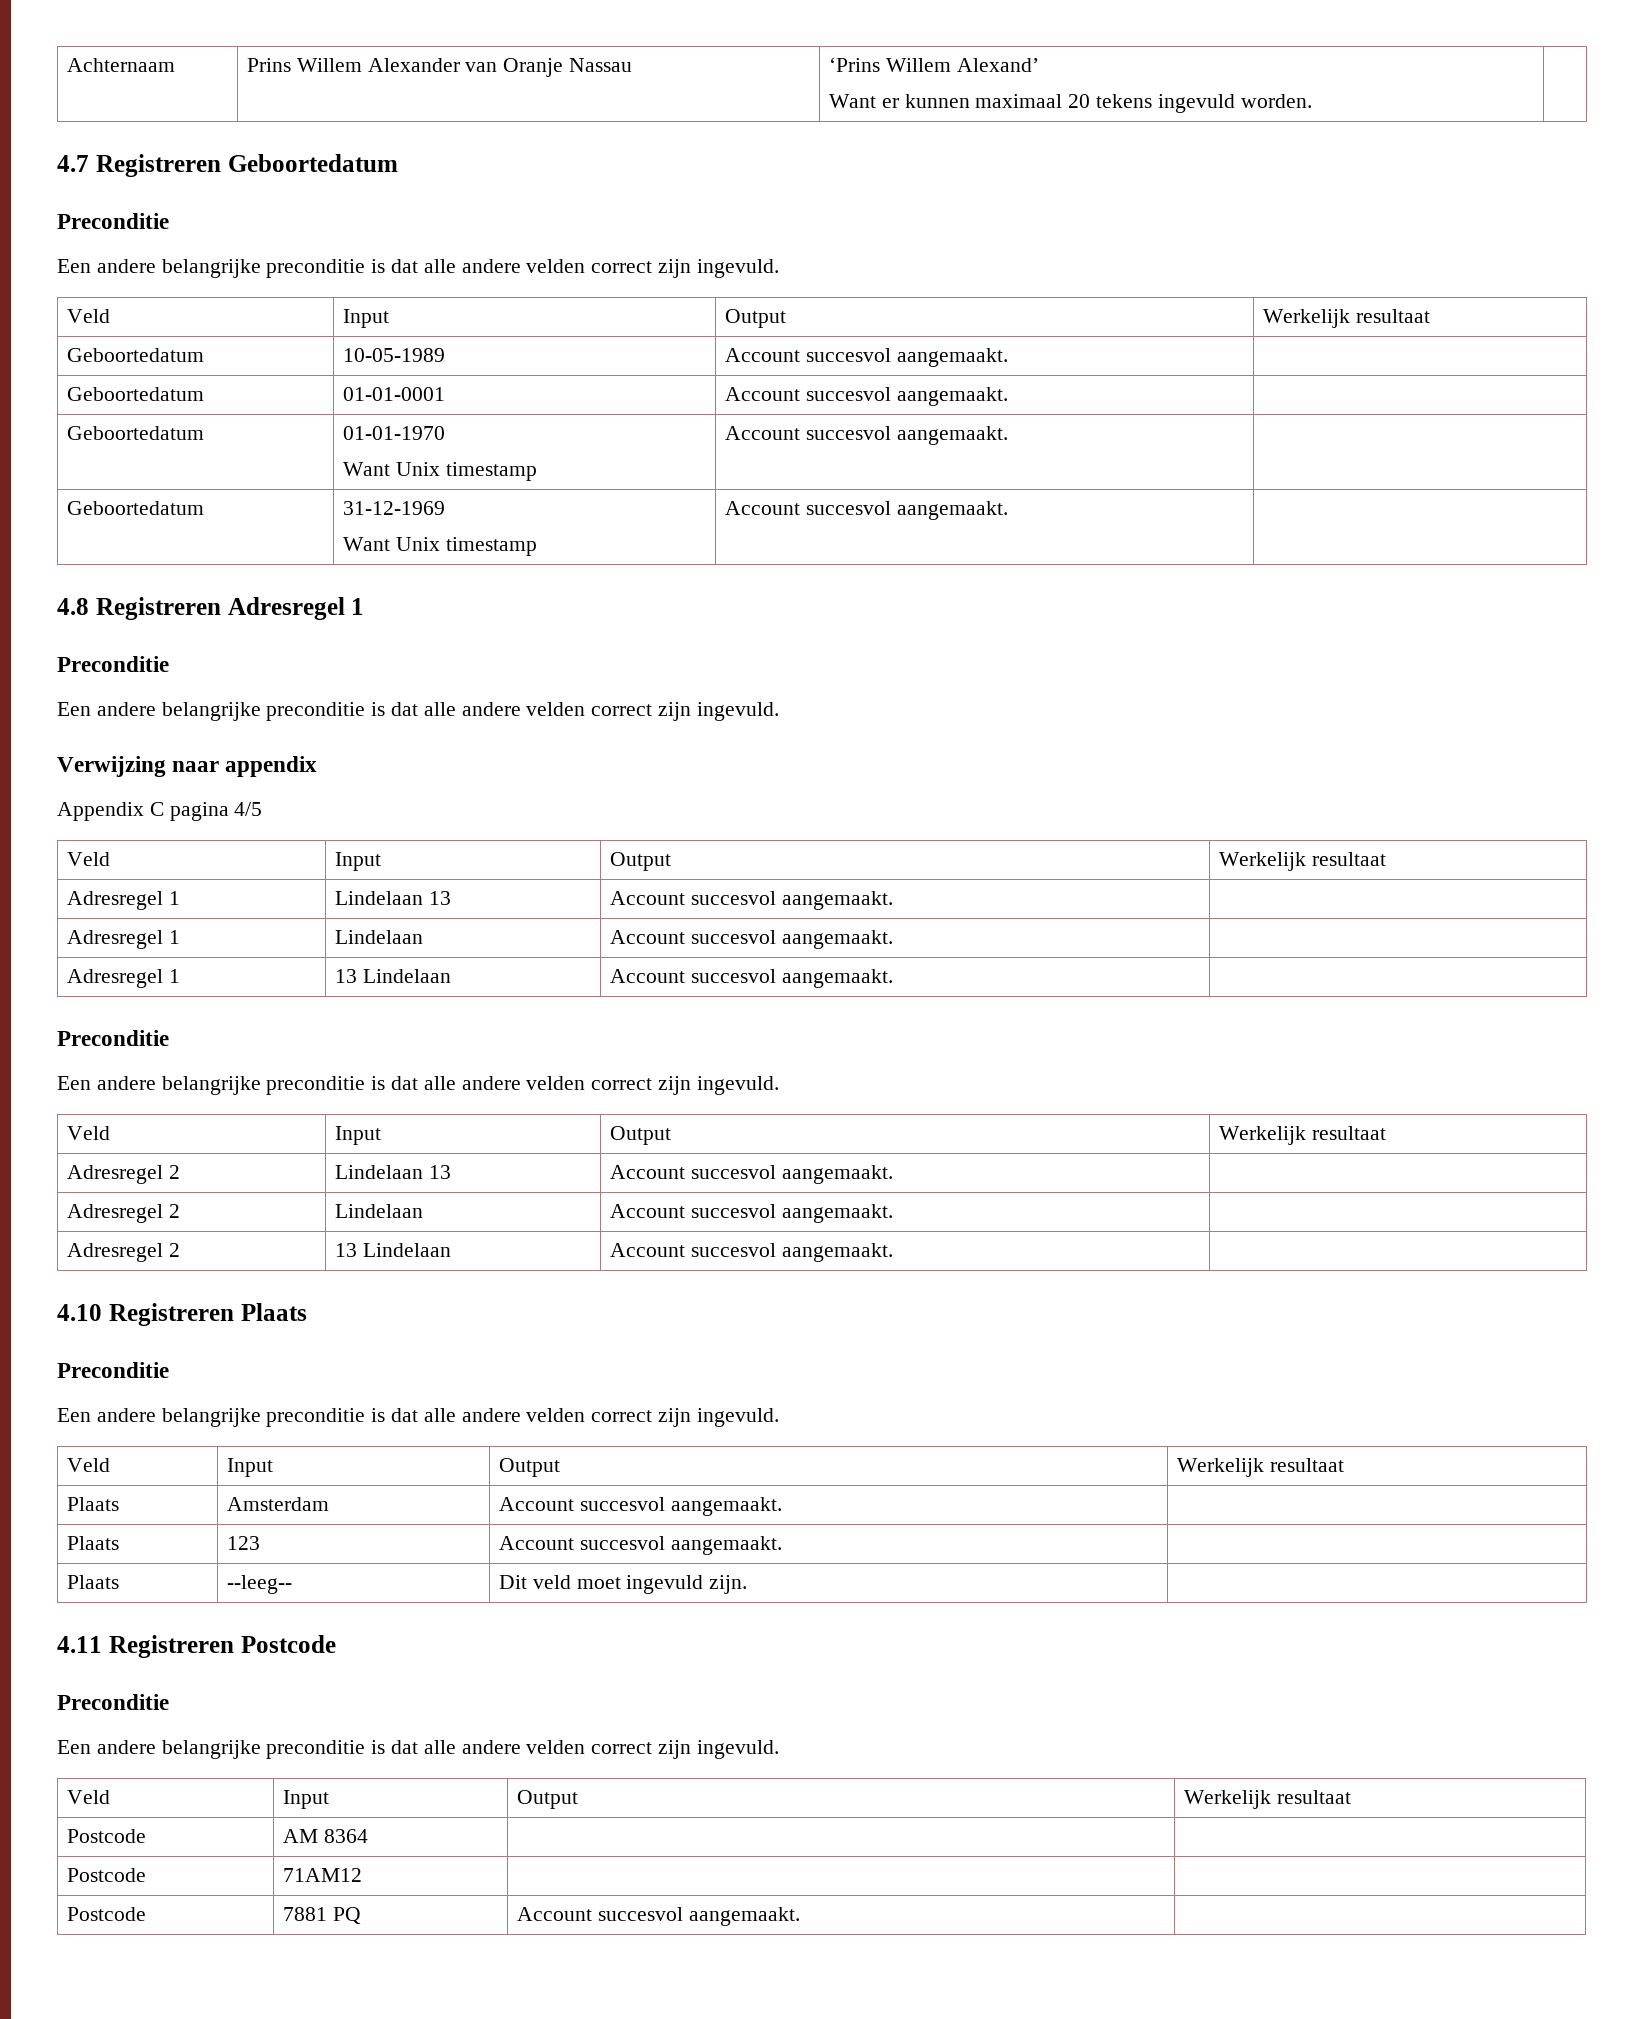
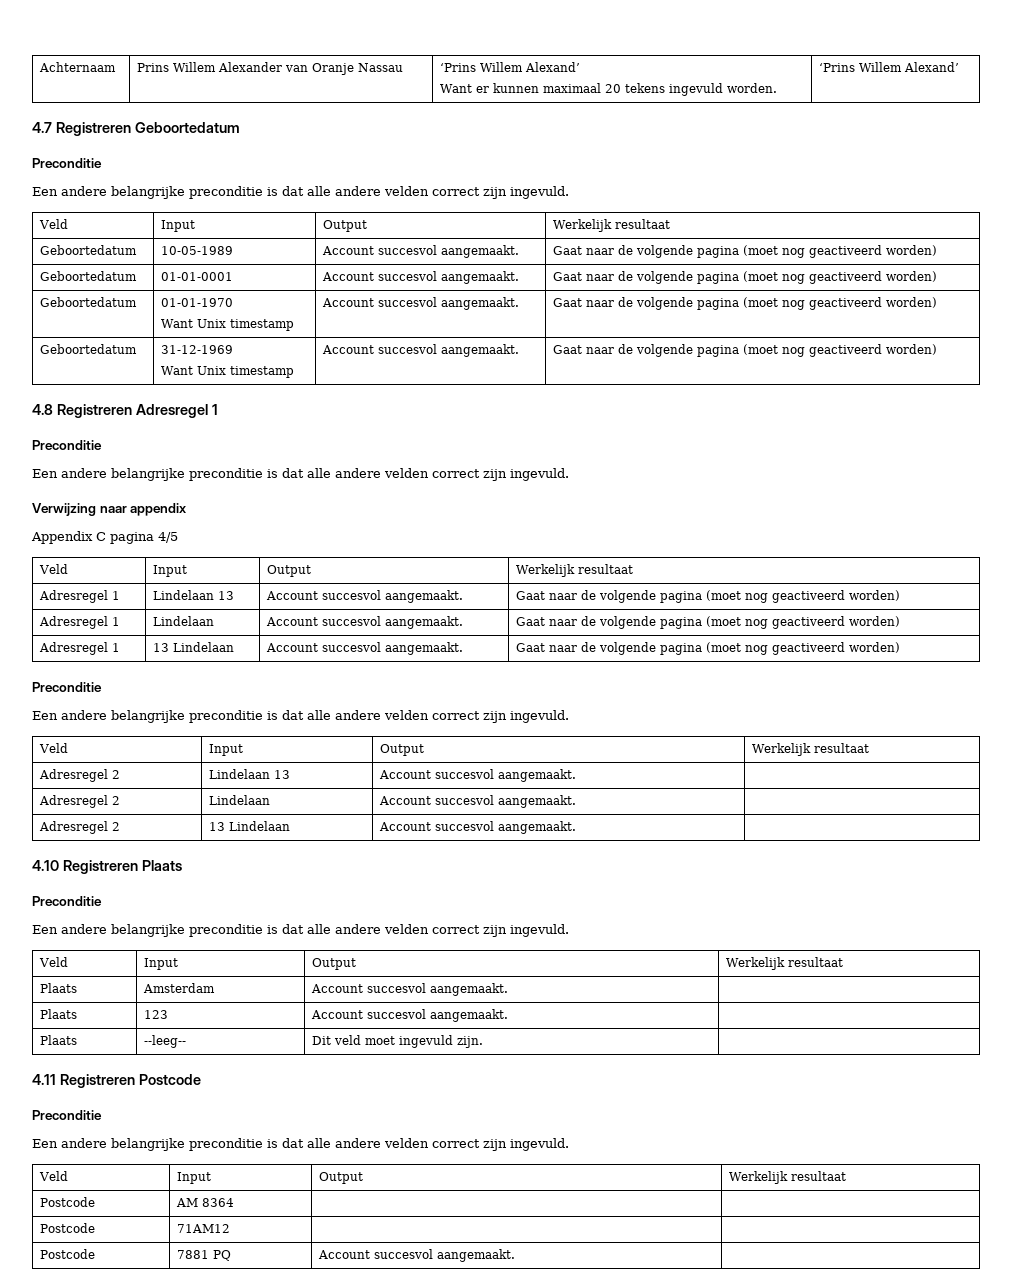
  Achternaam | Prins Willem Alexander van Oranje Nassau | ‘Prins Willem Alexand’
- Want er kunnen maximaal 20 tekens ingevuld worden. |
+ Want er kunnen maximaal 20 tekens ingevuld worden. | ‘Prins Willem Alexand’
- Geboortedatum | 10-05-1989 | Account succesvol aangemaakt. |
+ Geboortedatum | 10-05-1989 | Account succesvol aangemaakt. | Gaat naar de volgende pagina (moet nog geactiveerd worden)
- Geboortedatum | 01-01-0001 | Account succesvol aangemaakt. |
+ Geboortedatum | 01-01-0001 | Account succesvol aangemaakt. | Gaat naar de volgende pagina (moet nog geactiveerd worden)
  Geboortedatum | 01-01-1970
- Want Unix timestamp | Account succesvol aangemaakt. |
+ Want Unix timestamp | Account succesvol aangemaakt. | Gaat naar de volgende pagina (moet nog geactiveerd worden)
  Geboortedatum | 31-12-1969
- Want Unix timestamp | Account succesvol aangemaakt. |
+ Want Unix timestamp | Account succesvol aangemaakt. | Gaat naar de volgende pagina (moet nog geactiveerd worden)
- Adresregel 1 | Lindelaan 13 | Account succesvol aangemaakt. |
+ Adresregel 1 | Lindelaan 13 | Account succesvol aangemaakt. | Gaat naar de volgende pagina (moet nog geactiveerd worden)
- Adresregel 1 | Lindelaan | Account succesvol aangemaakt. |
+ Adresregel 1 | Lindelaan | Account succesvol aangemaakt. | Gaat naar de volgende pagina (moet nog geactiveerd worden)
- Adresregel 1 | 13 Lindelaan | Account succesvol aangemaakt. |
+ Adresregel 1 | 13 Lindelaan | Account succesvol aangemaakt. | Gaat naar de volgende pagina (moet nog geactiveerd worden)

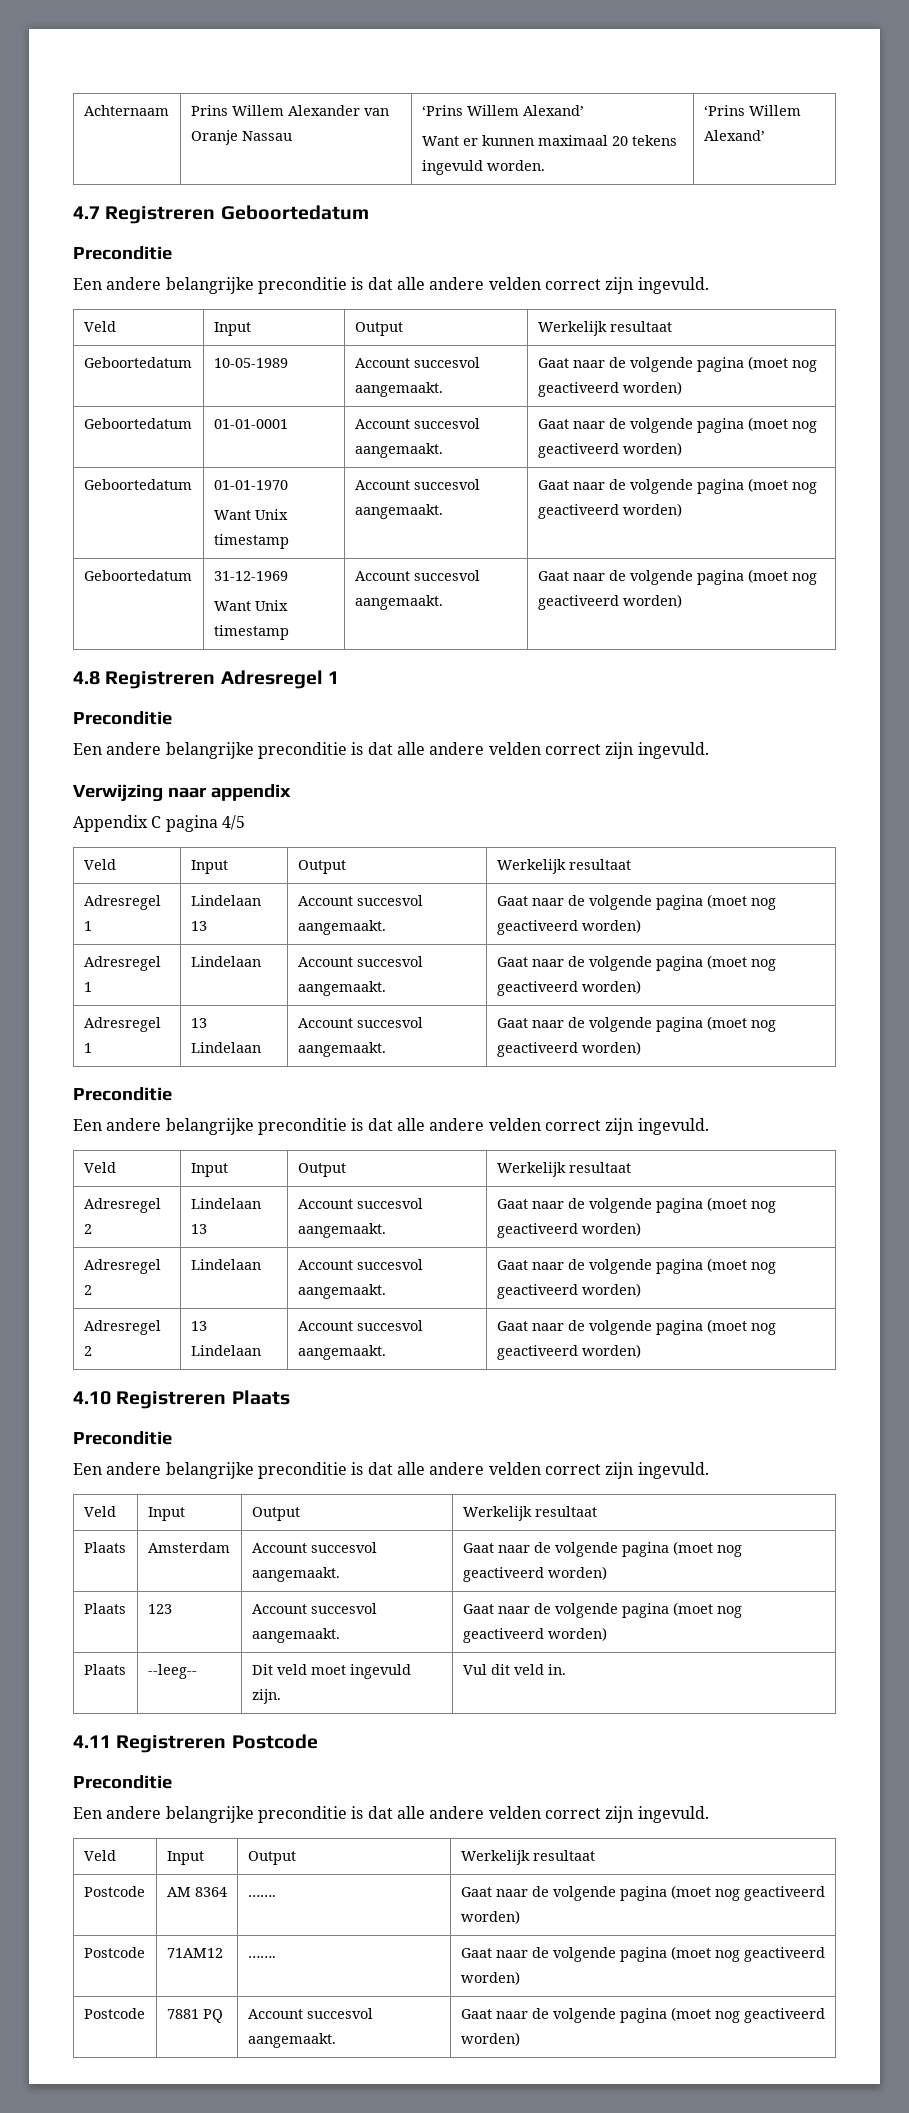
- Adresregel 2 | Lindelaan 13 | Account succesvol aangemaakt. |
+ Adresregel 2 | Lindelaan 13 | Account succesvol aangemaakt. | Gaat naar de volgende pagina (moet nog geactiveerd worden)
- Adresregel 2 | Lindelaan | Account succesvol aangemaakt. |
+ Adresregel 2 | Lindelaan | Account succesvol aangemaakt. | Gaat naar de volgende pagina (moet nog geactiveerd worden)
- Adresregel 2 | 13 Lindelaan | Account succesvol aangemaakt. |
+ Adresregel 2 | 13 Lindelaan | Account succesvol aangemaakt. | Gaat naar de volgende pagina (moet nog geactiveerd worden)
- Plaats | Amsterdam | Account succesvol aangemaakt. |
+ Plaats | Amsterdam | Account succesvol aangemaakt. | Gaat naar de volgende pagina (moet nog geactiveerd worden)
- Plaats | 123 | Account succesvol aangemaakt. |
+ Plaats | 123 | Account succesvol aangemaakt. | Gaat naar de volgende pagina (moet nog geactiveerd worden)
- Plaats | --leeg-- | Dit veld moet ingevuld zijn. |
+ Plaats | --leeg-- | Dit veld moet ingevuld zijn. | Vul dit veld in.
- Postcode | AM 8364 | |
- Postcode | 71AM12 | |
+ Postcode | AM 8364 | ……. | Gaat naar de volgende pagina (moet nog geactiveerd worden)
+ Postcode | 71AM12 | ……. | Gaat naar de volgende pagina (moet nog geactiveerd worden)
- Postcode | 7881 PQ | Account succesvol aangemaakt. |
+ Postcode | 7881 PQ | Account succesvol aangemaakt. | Gaat naar de volgende pagina (moet nog geactiveerd worden)

